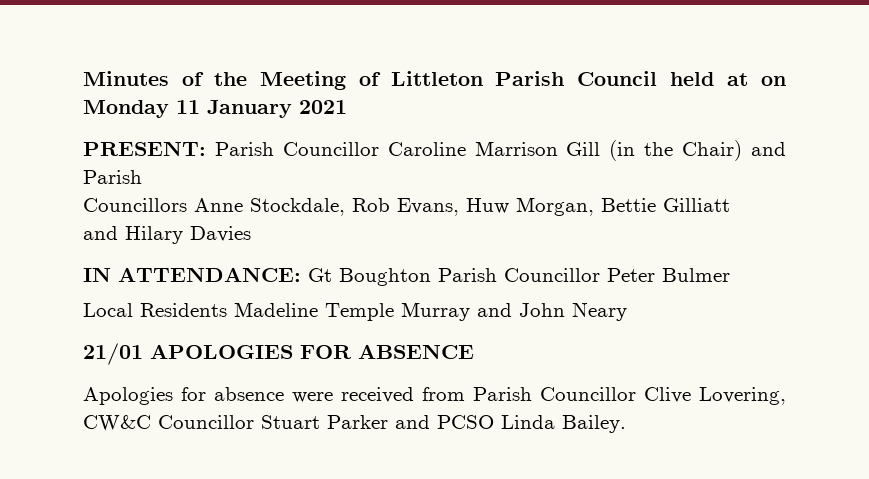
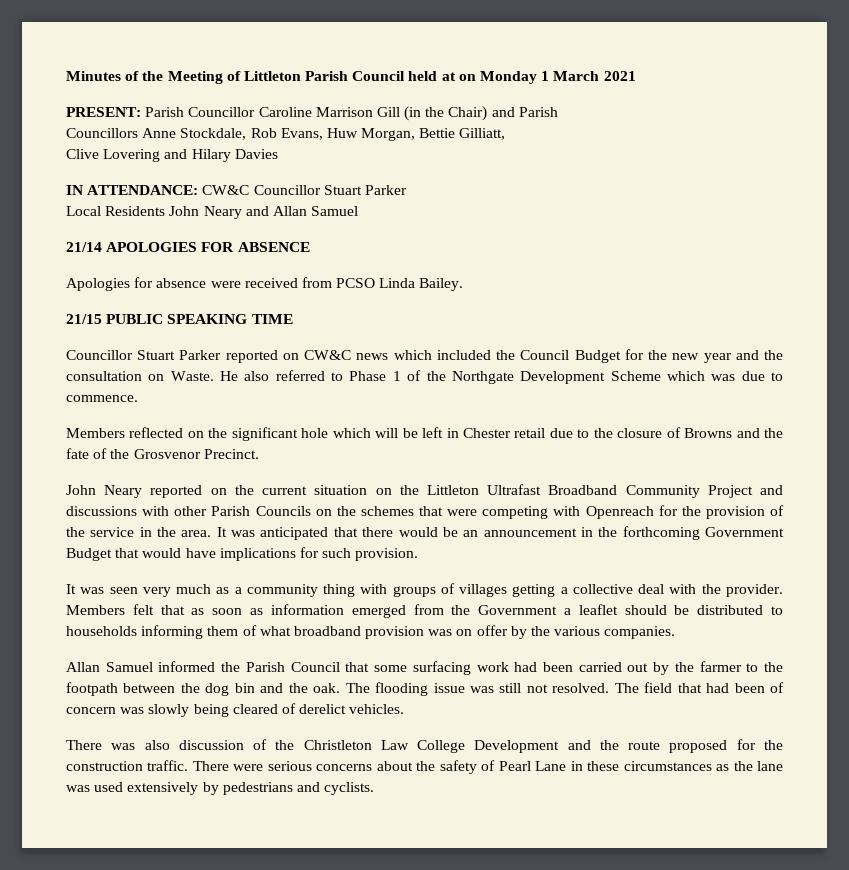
- Minutes of the Meeting of Littleton Parish Council held at on Monday 11 January 2021
+ Minutes of the Meeting of Littleton Parish Council held at on Monday 1 March 2021
- Councillors Anne Stockdale, Rob Evans, Huw Morgan, Bettie Gilliatt
- and Hilary Davies
+ Councillors Anne Stockdale, Rob Evans, Huw Morgan, Bettie Gilliatt,
+ Clive Lovering and Hilary Davies
- IN ATTENDANCE: Gt Boughton Parish Councillor Peter Bulmer
- Local Residents Madeline Temple Murray and John Neary
- 21/01 APOLOGIES FOR ABSENCE
+ IN ATTENDANCE: CW&C Councillor Stuart Parker
+ Local Residents John Neary and Allan Samuel
+ 21/14 APOLOGIES FOR ABSENCE
- Apologies for absence were received from Parish Councillor Clive Lovering, CW&C Councillor Stuart Parker and PCSO Linda Bailey.
+ Apologies for absence were received from PCSO Linda Bailey.
+ 21/15 PUBLIC SPEAKING TIME
+ Councillor Stuart Parker reported on CW&C news which included the Council Budget for the new year and the consultation on Waste. He also referred to Phase 1 of the Northgate Development Scheme which was due to commence.
+ Members reflected on the significant hole which will be left in Chester retail due to the closure of Browns and the fate of the Grosvenor Precinct.
+ John Neary reported on the current situation on the Littleton Ultrafast Broadband Community Project and discussions with other Parish Councils on the schemes that were competing with Openreach for the provision of the service in the area. It was anticipated that there would be an announcement in the forthcoming Government Budget that would have implications for such provision.
+ It was seen very much as a community thing with groups of villages getting a collective deal with the provider. Members felt that as soon as information emerged from the Government a leaflet should be distributed to households informing them of what broadband provision was on offer by the various companies.
+ Allan Samuel informed the Parish Council that some surfacing work had been carried out by the farmer to the footpath between the dog bin and the oak. The flooding issue was still not resolved. The field that had been of concern was slowly being cleared of derelict vehicles.
+ There was also discussion of the Christleton Law College Development and the route proposed for the construction traffic. There were serious concerns about the safety of Pearl Lane in these circumstances as the lane was used extensively by pedestrians and cyclists.

